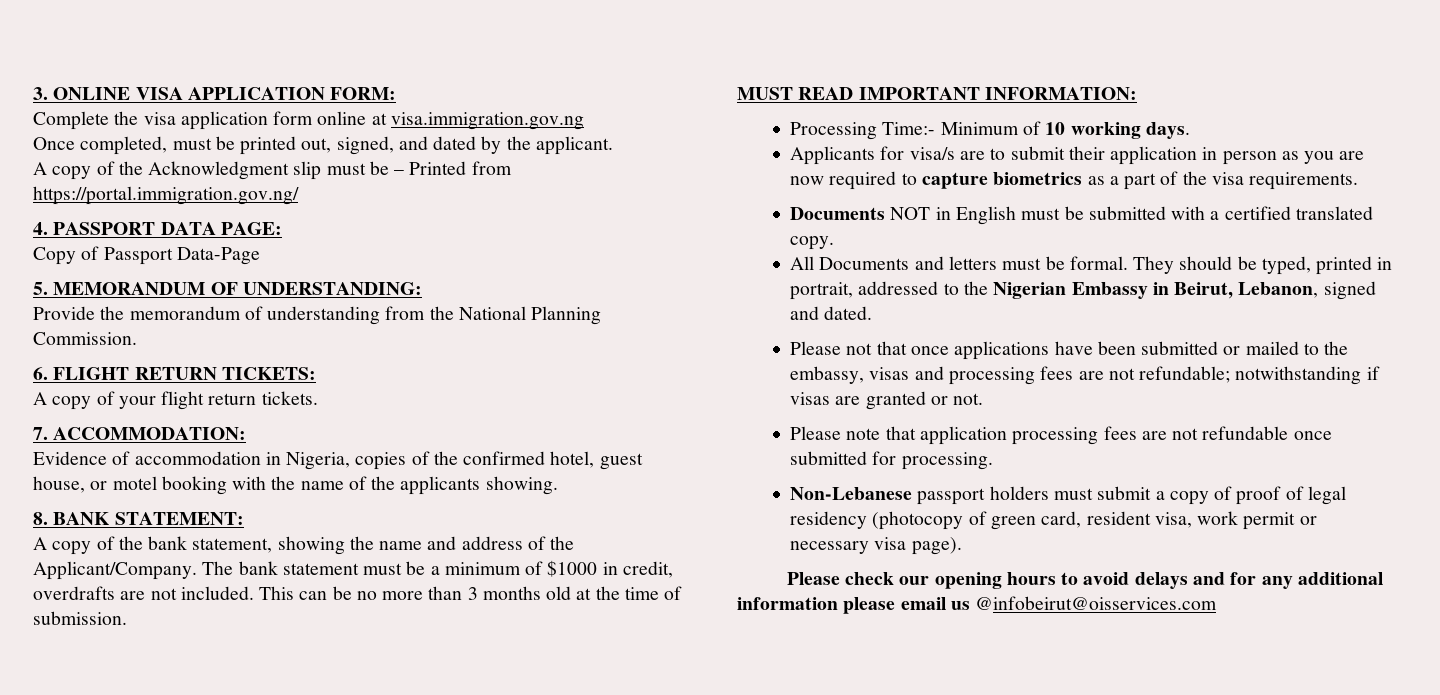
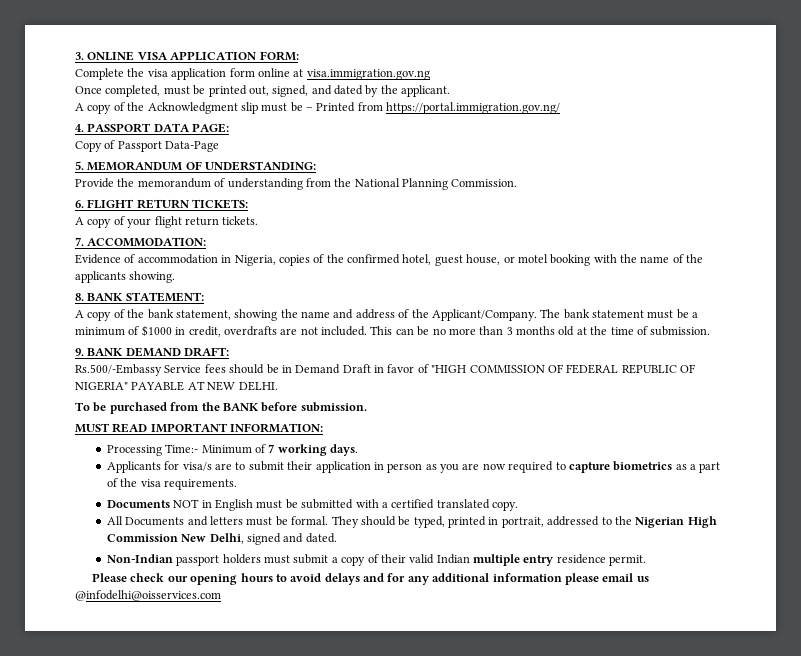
+ 9. BANK DEMAND DRAFT:
+ Rs.500/-Embassy Service fees should be in Demand Draft in favor of "HIGH COMMISSION OF FEDERAL REPUBLIC OF NIGERIA" PAYABLE AT NEW DELHI.
+ To be purchased from the BANK before submission.
- Processing Time:- Minimum of 10 working days.
+ Processing Time:- Minimum of 7 working days.
- They should be typed, printed in portrait, addressed to the Nigerian Embassy in Beirut, Lebanon, signed and dated.
+ They should be typed, printed in portrait, addressed to the Nigerian High Commission New Delhi, signed and dated.
- Please not that once applications have been submitted or mailed to the embassy, visas and processing fees are not refundable; notwithstanding if visas are granted or not.
- Please note that application processing fees are not refundable once submitted for processing.
- Non-Lebanese passport holders must submit a copy of proof of legal residency (photocopy of green card, resident visa, work permit or necessary visa page).
+ Non-Indian passport holders must submit a copy of their valid Indian multiple entry residence permit.
- Please check our opening hours to avoid delays and for any additional information please email us @infobeirut@oisservices.com
+ Please check our opening hours to avoid delays and for any additional information please email us @infodelhi@oisservices.com

